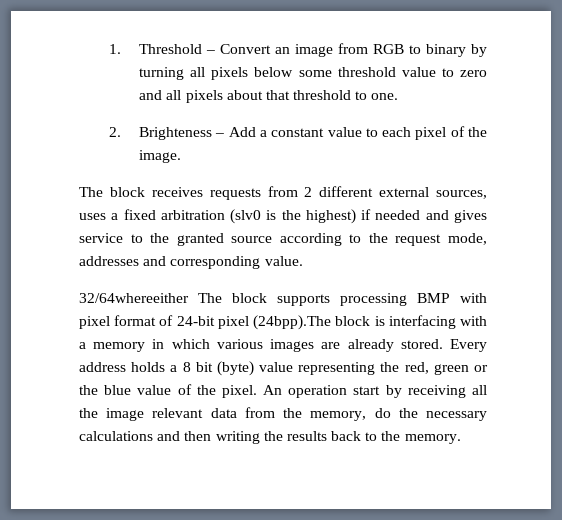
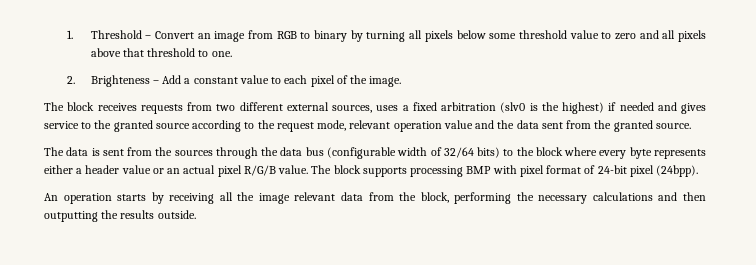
- 1. Threshold – Convert an image from RGB to binary by turning all pixels below some threshold value to zero and all pixels about that threshold to one.
+ 1. Threshold – Convert an image from RGB to binary by turning all pixels below some threshold value to zero and all pixels above that threshold to one.
- The block receives requests from 2 different external sources, uses a fixed arbitration (slv0 is the highest) if needed and gives service to the granted source according to the request mode, addresses and corresponding value.
- 32/64whereeither The block supports processing BMP with pixel format of 24-bit pixel (24bpp).The block is interfacing with a memory in which various images are already stored. Every address holds a 8 bit (byte) value representing the red, green or the blue value of the pixel. An operation start by receiving all the image relevant data from the memory, do the necessary calculations and then writing the results back to the memory.
+ The block receives requests from two different external sources, uses a fixed arbitration (slv0 is the highest) if needed and gives service to the granted source according to the request mode, relevant operation value and the data sent from the granted source.
+ The data is sent from the sources through the data bus (configurable width of 32/64 bits) to the block where every byte represents either a header value or an actual pixel R/G/B value. The block supports processing BMP with pixel format of 24-bit pixel (24bpp).
+ An operation starts by receiving all the image relevant data from the block, performing the necessary calculations and then outputting the results outside.

